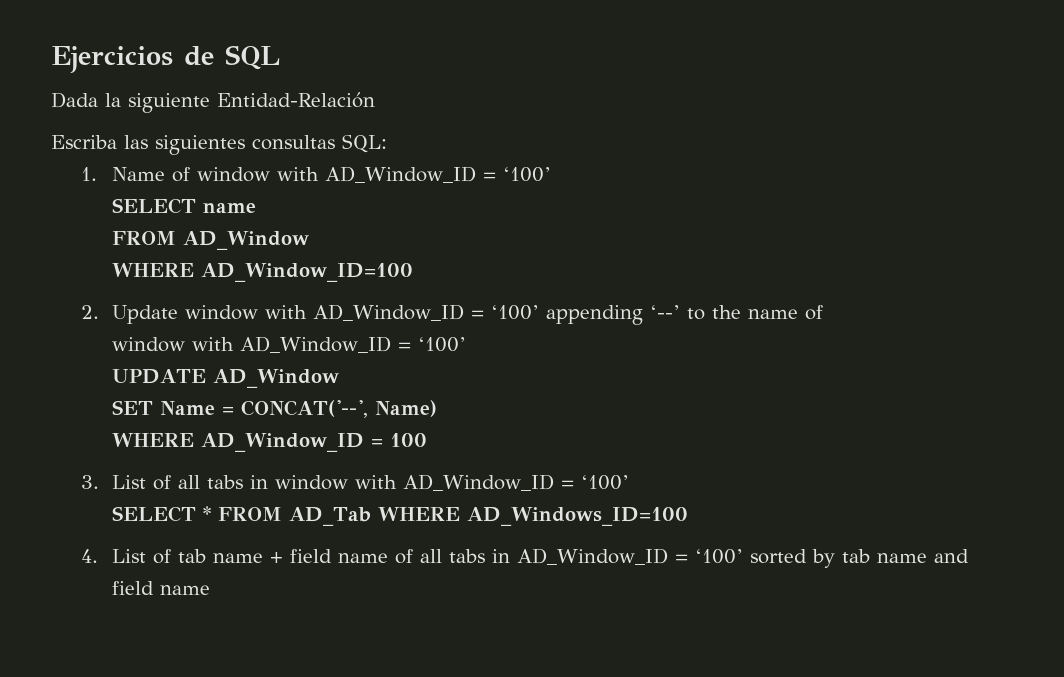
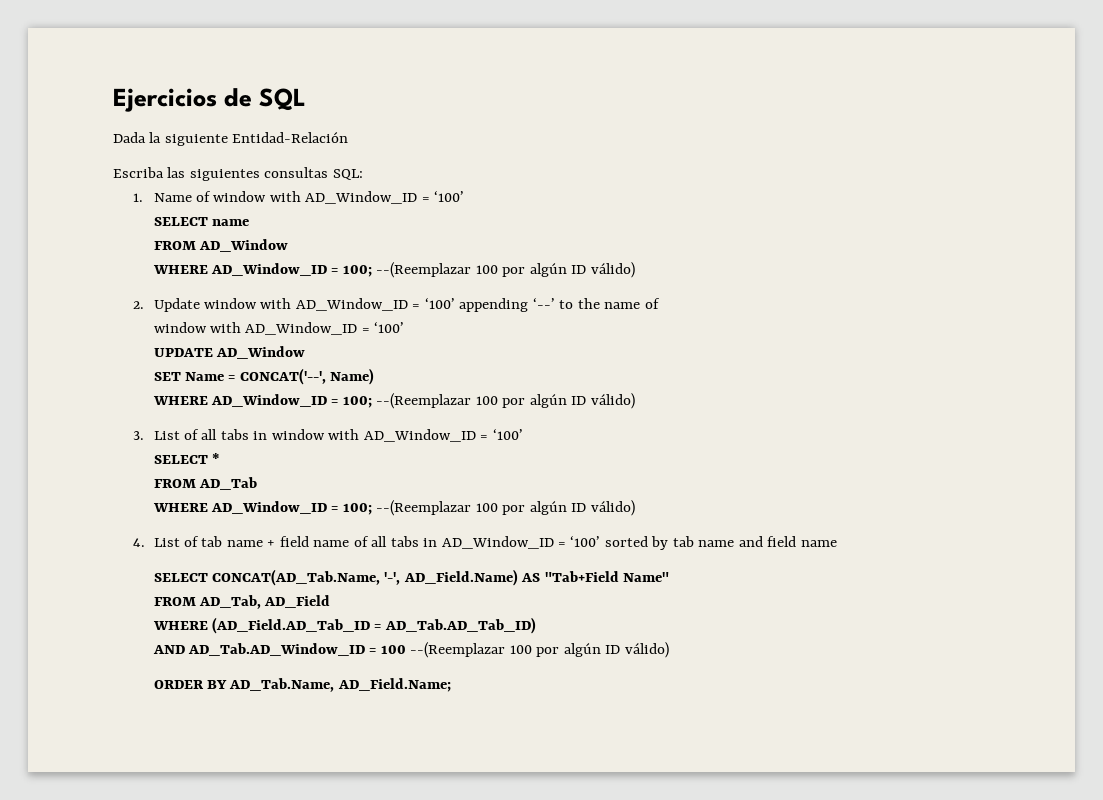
  FROM AD_Window
- WHERE AD_Window_ID=100
+ WHERE AD_Window_ID = 100; --(Reemplazar 100 por algún ID válido)
  SET Name = CONCAT('--', Name)
- WHERE AD_Window_ID = 100
+ WHERE AD_Window_ID = 100; --(Reemplazar 100 por algún ID válido)
- SELECT * FROM AD_Tab WHERE AD_Windows_ID=100
+ SELECT *
+ FROM AD_Tab
+ WHERE AD_Window_ID = 100; --(Reemplazar 100 por algún ID válido)
+ SELECT CONCAT(AD_Tab.Name, '-', AD_Field.Name) AS "Tab+Field Name"
+ FROM AD_Tab, AD_Field
+ WHERE (AD_Field.AD_Tab_ID = AD_Tab.AD_Tab_ID)
+ AND AD_Tab.AD_Window_ID = 100 --(Reemplazar 100 por algún ID válido)
+ ORDER BY AD_Tab.Name, AD_Field.Name;

